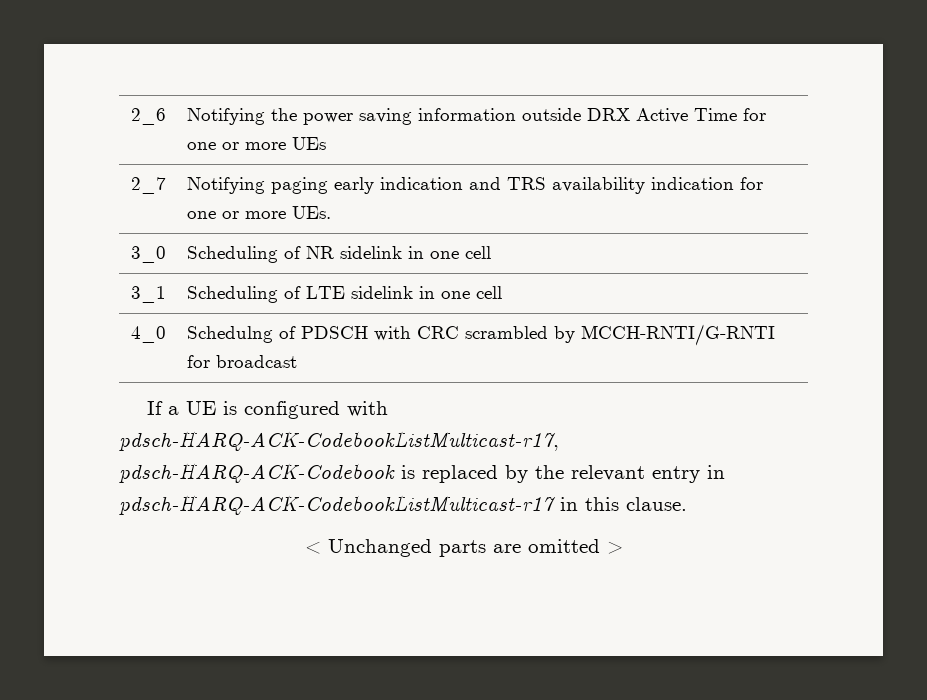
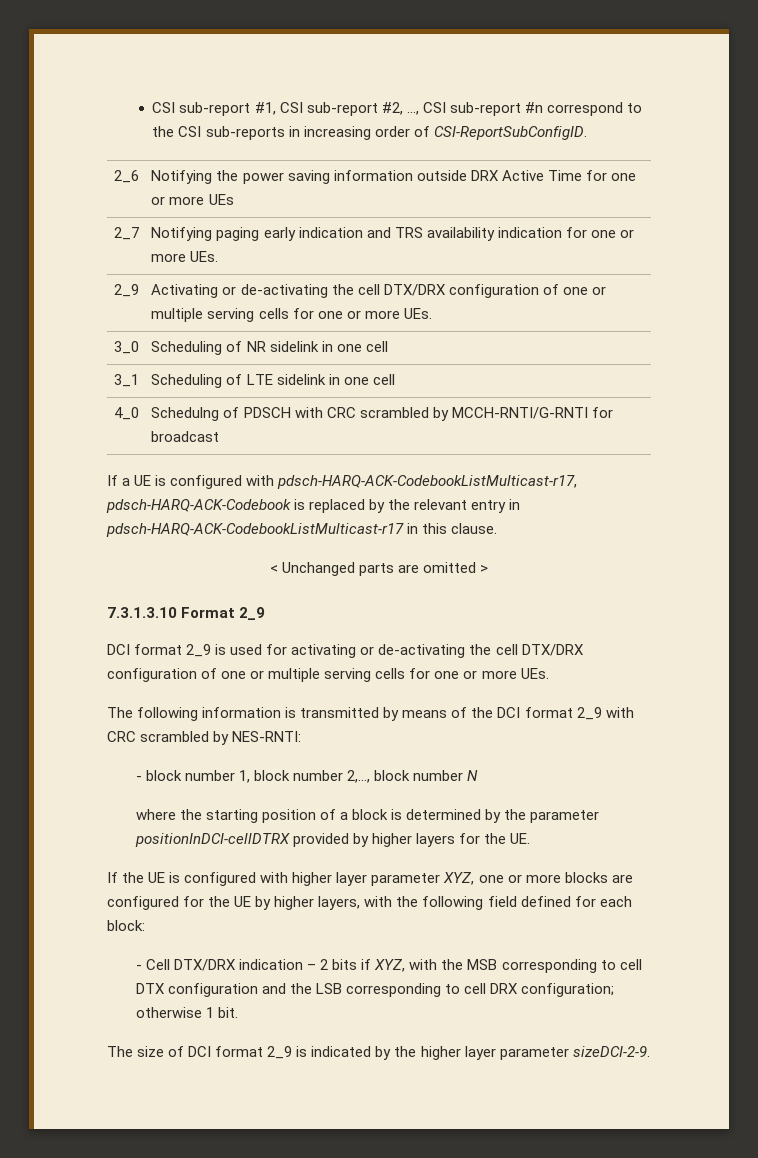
+ CSI sub-report #1, CSI sub-report #2, …, CSI sub-report #n correspond to the CSI sub-reports in increasing order of CSI-ReportSubConfigID.
+ 2_9 | Activating or de-activating the cell DTX/DRX configuration of one or multiple serving cells for one or more UEs.
+ 7.3.1.3.10 Format 2_9
+ DCI format 2_9 is used for activating or de-activating the cell DTX/DRX configuration of one or multiple serving cells for one or more UEs.
+ The following information is transmitted by means of the DCI format 2_9 with CRC scrambled by NES-RNTI:
+ - block number 1, block number 2,…, block number N
+ where the starting position of a block is determined by the parameter positionInDCI-cellDTRX provided by higher layers for the UE.
+ If the UE is configured with higher layer parameter XYZ, one or more blocks are configured for the UE by higher layers, with the following field defined for each block:
+ - Cell DTX/DRX indication – 2 bits if XYZ, with the MSB corresponding to cell DTX configuration and the LSB corresponding to cell DRX configuration; otherwise 1 bit.
+ The size of DCI format 2_9 is indicated by the higher layer parameter sizeDCI-2-9.

